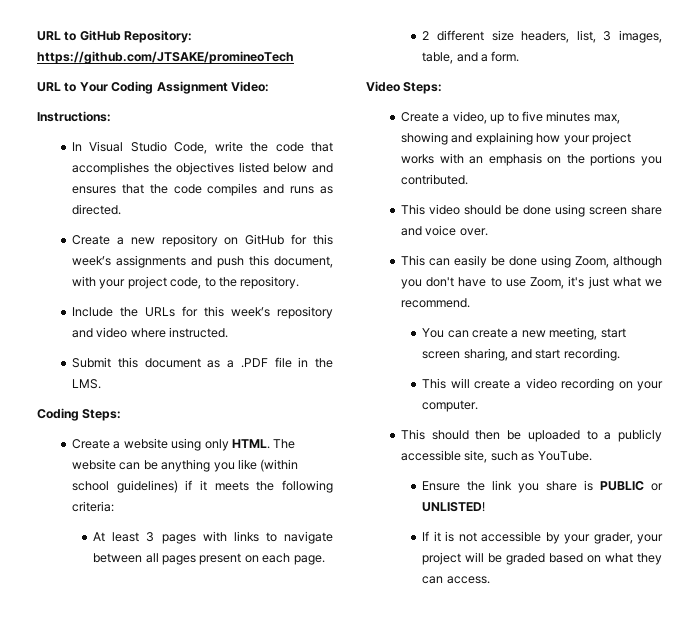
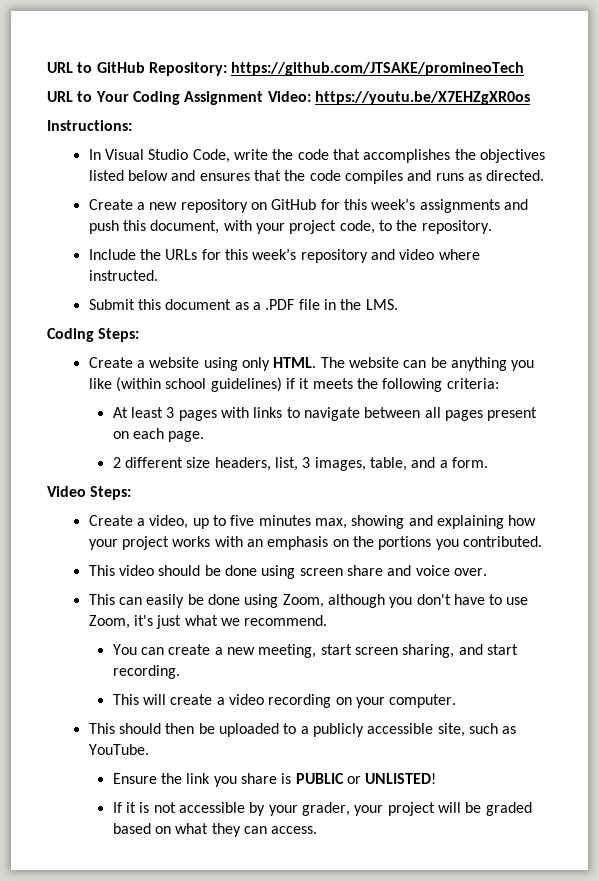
- URL to Your Coding Assignment Video:
+ URL to Your Coding Assignment Video: https://youtu.be/X7EHZgXR0os

